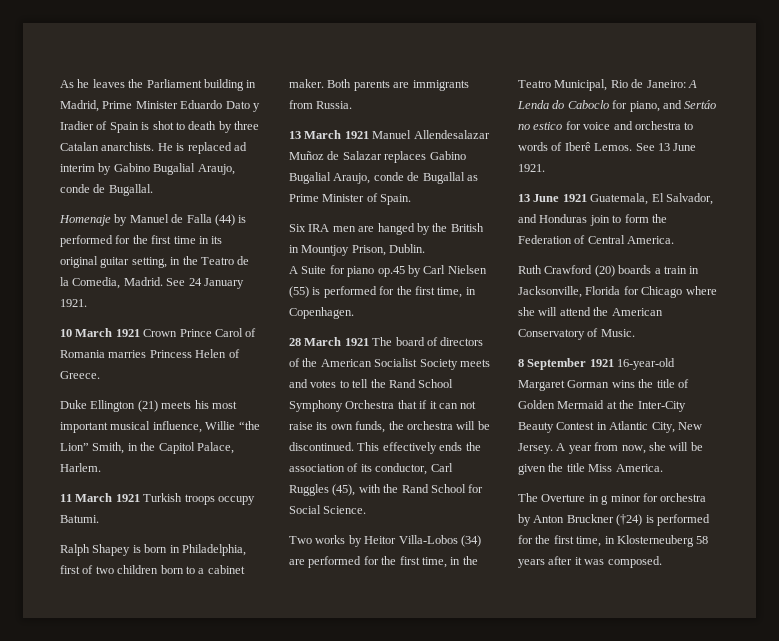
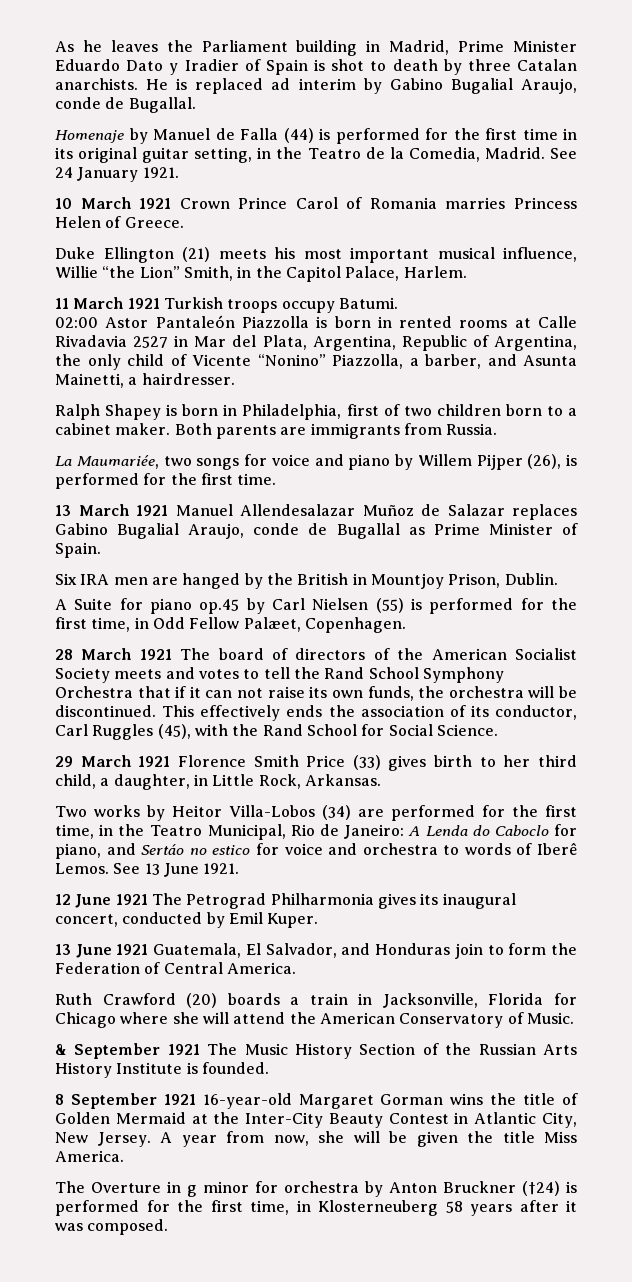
+ 02:00 Astor Pantaleón Piazzolla is born in rented rooms at Calle Rivadavia 2527 in Mar del Plata, Argentina, Republic of Argentina, the only child of Vicente “Nonino” Piazzolla, a barber, and Asunta Mainetti, a hairdresser.
+ La Maumariée, two songs for voice and piano by Willem Pijper (26), is performed for the first time.
- A Suite for piano op.45 by Carl Nielsen (55) is performed for the first time, in Copenhagen.
+ A Suite for piano op.45 by Carl Nielsen (55) is performed for the first time, in Odd Fellow Palæet, Copenhagen.
+ 29 March 1921 Florence Smith Price (33) gives birth to her third child, a daughter, in Little Rock, Arkansas.
+ 12 June 1921 The Petrograd Philharmonia gives its inaugural concert, conducted by Emil Kuper.
+ & September 1921 The Music History Section of the Russian Arts History Institute is founded.

